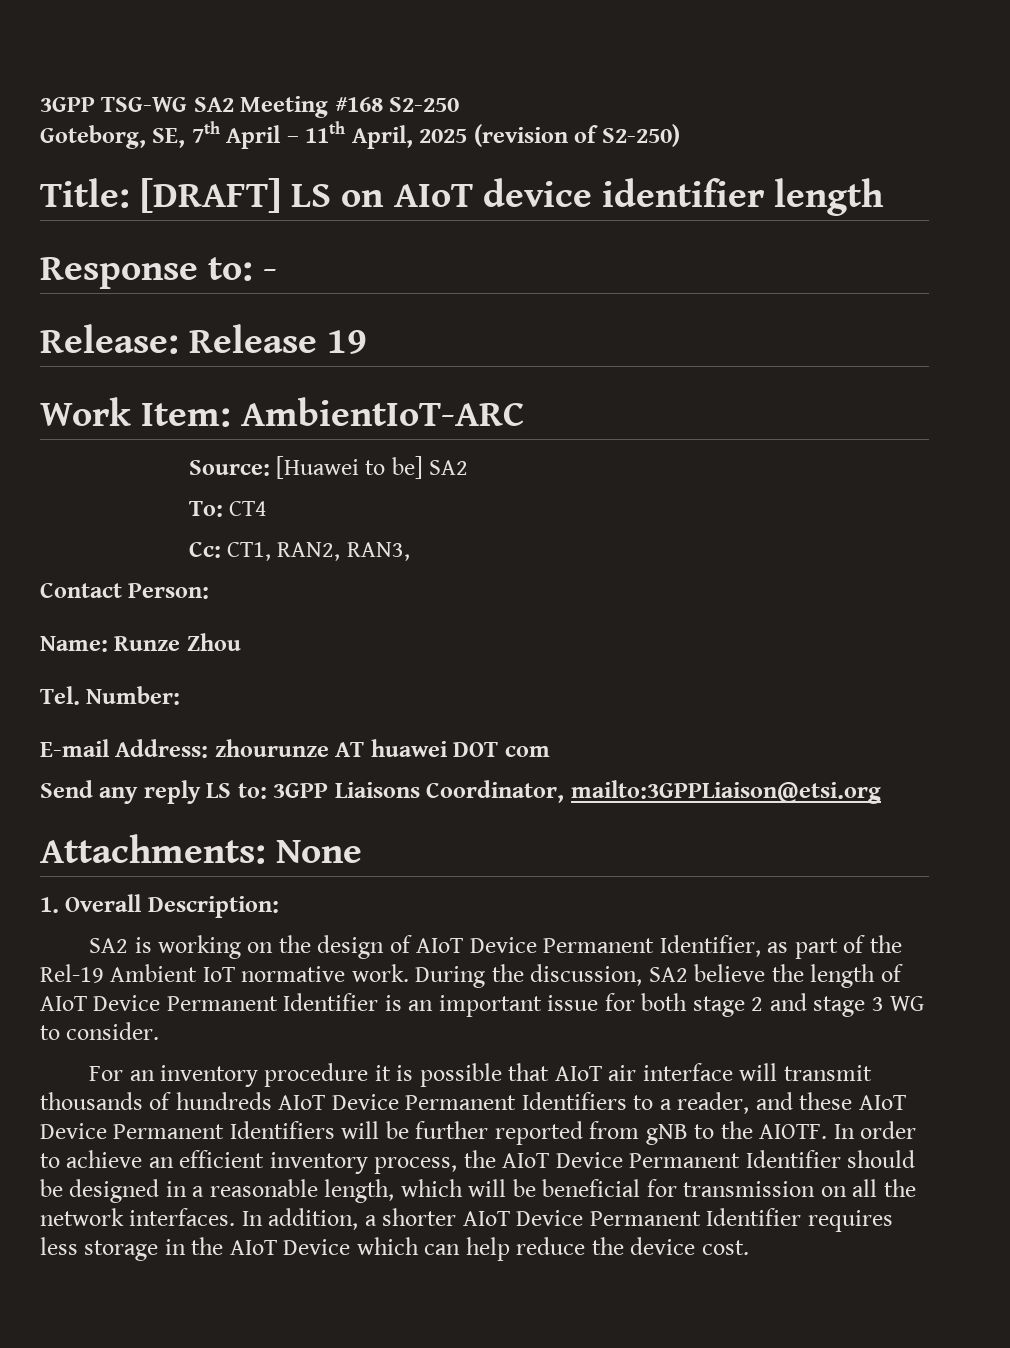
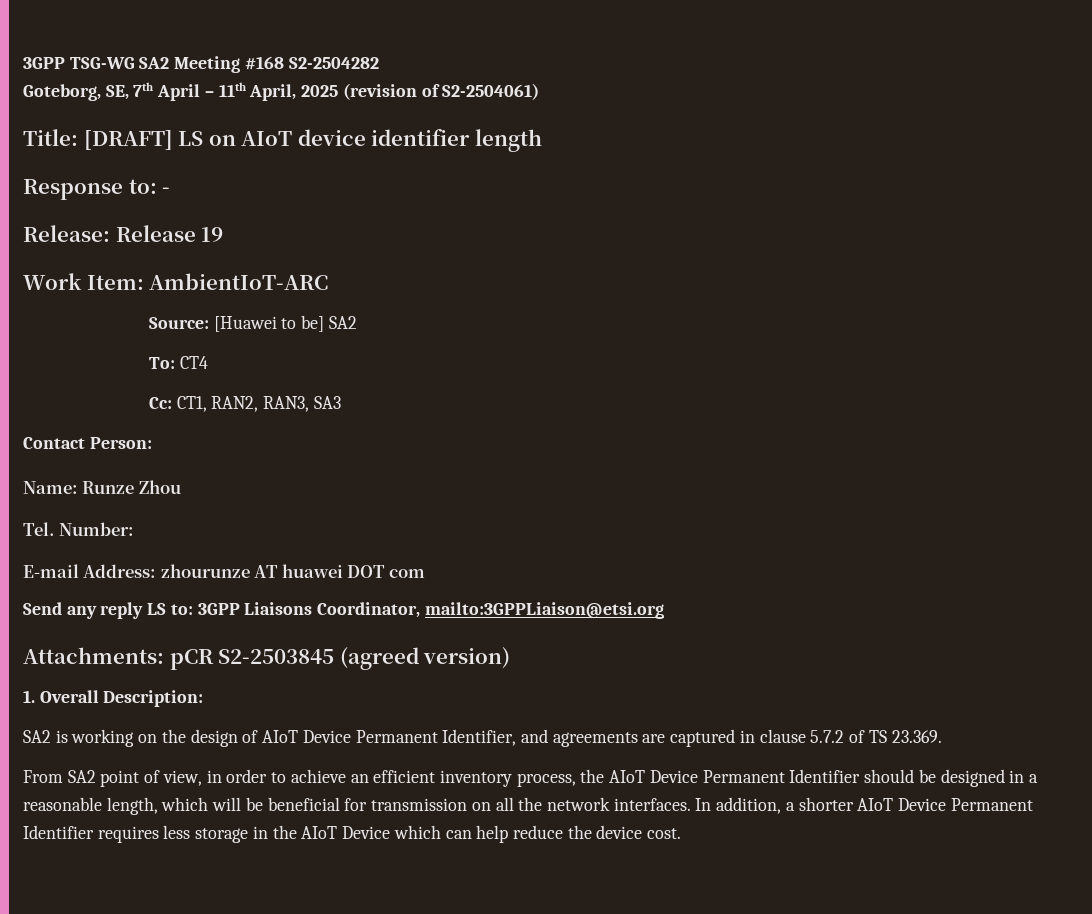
- 3GPP TSG-WG SA2 Meeting #168 S2-250
+ 3GPP TSG-WG SA2 Meeting #168 S2-2504282
- Goteborg, SE, 7th April – 11th April, 2025 (revision of S2-250)
+ Goteborg, SE, 7th April – 11th April, 2025 (revision of S2-2504061)
- Cc: CT1, RAN2, RAN3,
+ Cc: CT1, RAN2, RAN3, SA3
- Attachments: None
+ Attachments: pCR S2-2503845 (agreed version)
- SA2 is working on the design of AIoT Device Permanent Identifier, as part of the Rel-19 Ambient IoT normative work. During the discussion, SA2 believe the length of AIoT Device Permanent Identifier is an important issue for both stage 2 and stage 3 WG to consider.
- For an inventory procedure it is possible that AIoT air interface will transmit thousands of hundreds AIoT Device Permanent Identifiers to a reader, and these AIoT Device Permanent Identifiers will be further reported from gNB to the AIOTF. In order to achieve an efficient inventory process, the AIoT Device Permanent Identifier should be designed in a reasonable length, which will be beneficial for transmission on all the network interfaces.
+ SA2 is working on the design of AIoT Device Permanent Identifier, and agreements are captured in clause 5.7.2 of TS 23.369.
+ From SA2 point of view, in order to achieve an efficient inventory process, the AIoT Device Permanent Identifier should be designed in a reasonable length, which will be beneficial for transmission on all the network interfaces.

